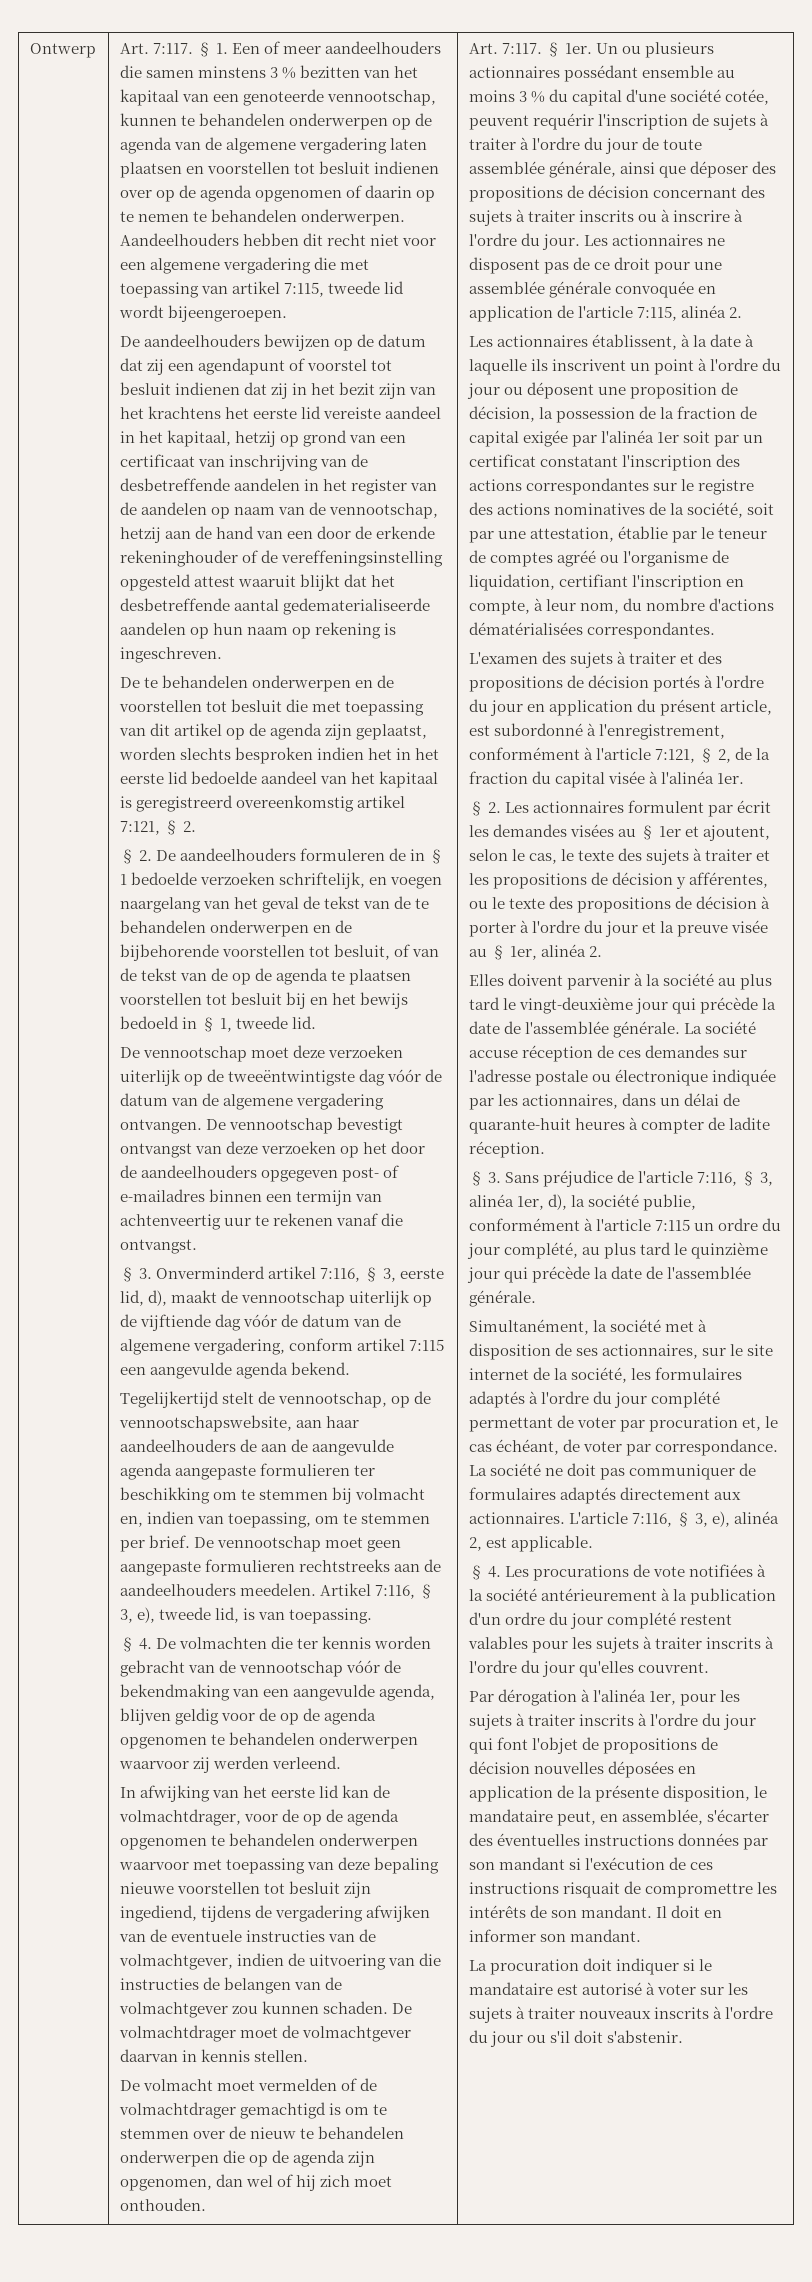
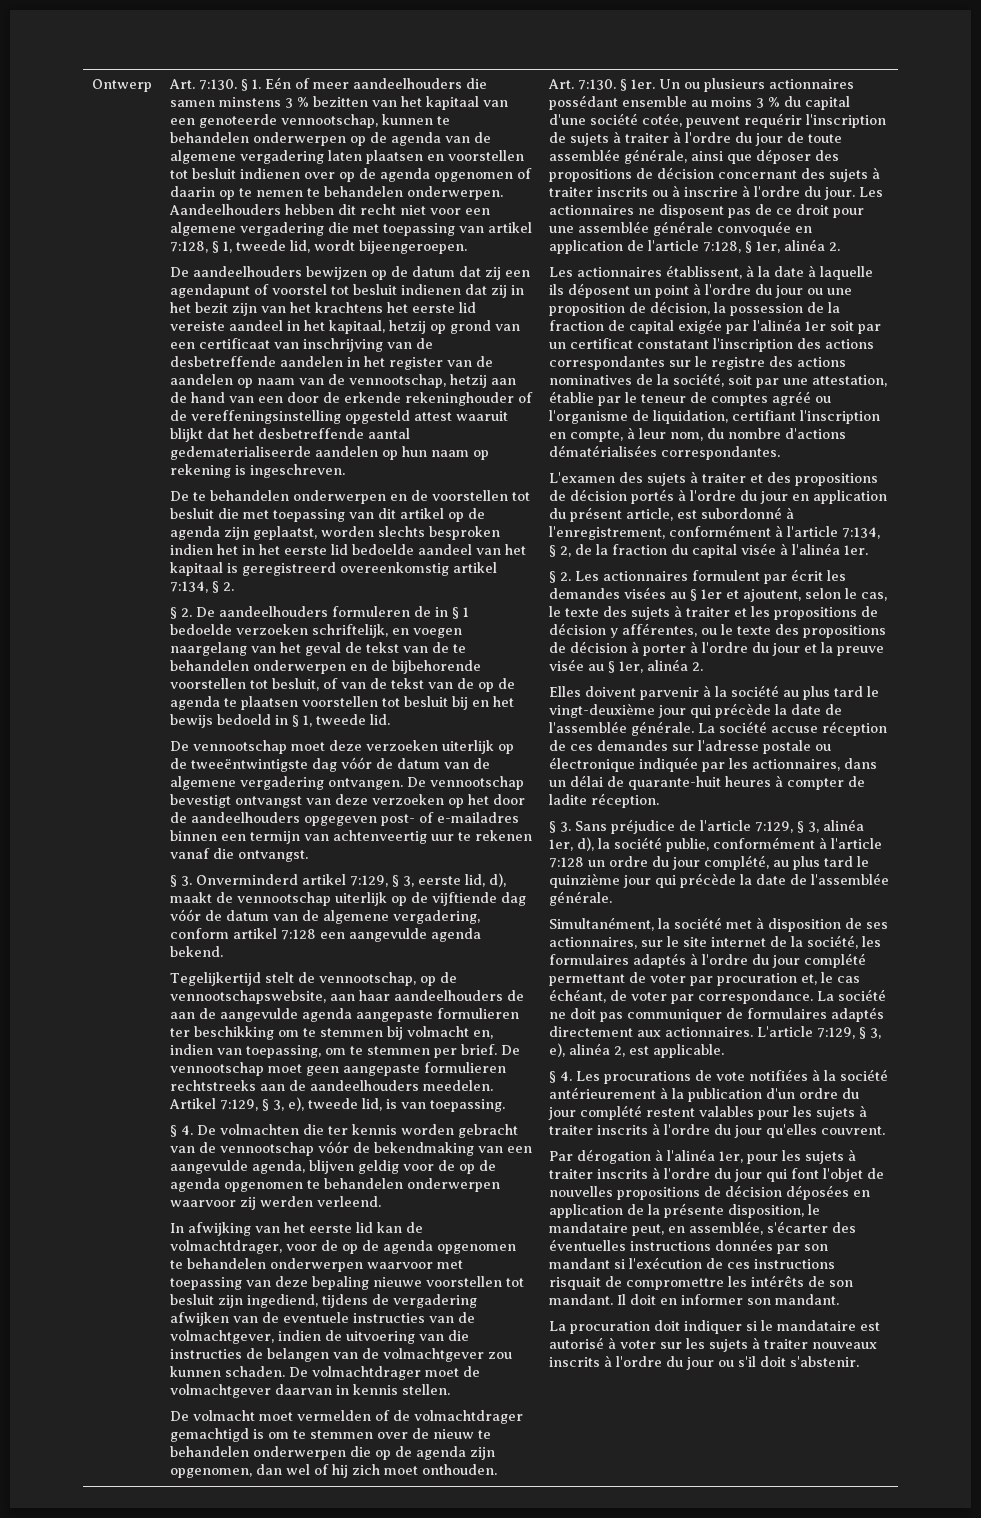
- Ontwerp | Art. 7:117.
+ Ontwerp | Art. 7:130.
- § 1. Een of meer aandeelhouders die samen minstens 3 % bezitten van het kapitaal van een genoteerde vennootschap, kunnen te behandelen onderwerpen op de agenda van de algemene vergadering laten plaatsen en voorstellen tot besluit indienen over op de agenda opgenomen of daarin op te nemen te behandelen onderwerpen.
+ § 1. Eén of meer aandeelhouders die samen minstens 3 % bezitten van het kapitaal van een genoteerde vennootschap, kunnen te behandelen onderwerpen op de agenda van de algemene vergadering laten plaatsen en voorstellen tot besluit indienen over op de agenda opgenomen of daarin op te nemen te behandelen onderwerpen.
- Aandeelhouders hebben dit recht niet voor een algemene vergadering die met toepassing van artikel 7:115, tweede lid wordt bijeengeroepen.
+ Aandeelhouders hebben dit recht niet voor een algemene vergadering die met toepassing van artikel 7:128, § 1, tweede lid, wordt bijeengeroepen.
- De te behandelen onderwerpen en de voorstellen tot besluit die met toepassing van dit artikel op de agenda zijn geplaatst, worden slechts besproken indien het in het eerste lid bedoelde aandeel van het kapitaal is geregistreerd overeenkomstig artikel 7:121, § 2.
+ De te behandelen onderwerpen en de voorstellen tot besluit die met toepassing van dit artikel op de agenda zijn geplaatst, worden slechts besproken indien het in het eerste lid bedoelde aandeel van het kapitaal is geregistreerd overeenkomstig artikel 7:134, § 2.
- § 3. Onverminderd artikel 7:116, § 3, eerste lid, d), maakt de vennootschap uiterlijk op de vijftiende dag vóór de datum van de algemene vergadering, conform artikel 7:115 een aangevulde agenda bekend.
+ § 3. Onverminderd artikel 7:129, § 3, eerste lid, d), maakt de vennootschap uiterlijk op de vijftiende dag vóór de datum van de algemene vergadering, conform artikel 7:128 een aangevulde agenda bekend.
- Artikel 7:116, § 3, e), tweede lid, is van toepassing.
+ Artikel 7:129, § 3, e), tweede lid, is van toepassing.
- De volmacht moet vermelden of de volmachtdrager gemachtigd is om te stemmen over de nieuw te behandelen onderwerpen die op de agenda zijn opgenomen, dan wel of hij zich moet onthouden. | Art. 7:117.
+ De volmacht moet vermelden of de volmachtdrager gemachtigd is om te stemmen over de nieuw te behandelen onderwerpen die op de agenda zijn opgenomen, dan wel of hij zich moet onthouden. | Art. 7:130.
- Les actionnaires ne disposent pas de ce droit pour une assemblée générale convoquée en application de l'article 7:115, alinéa 2.
+ Les actionnaires ne disposent pas de ce droit pour une assemblée générale convoquée en application de l'article 7:128, § 1er, alinéa 2.
- Les actionnaires établissent, à la date à laquelle ils inscrivent un point à l'ordre du jour ou déposent une proposition de décision, la possession de la fraction de capital exigée par l'alinéa 1er soit par un certificat constatant l'inscription des actions correspondantes sur le registre des actions nominatives de la société, soit par une attestation, établie par le teneur de comptes agréé ou l'organisme de liquidation, certifiant l'inscription en compte, à leur nom, du nombre d'actions dématérialisées correspondantes.
+ Les actionnaires établissent, à la date à laquelle ils déposent un point à l'ordre du jour ou une proposition de décision, la possession de la fraction de capital exigée par l'alinéa 1er soit par un certificat constatant l'inscription des actions correspondantes sur le registre des actions nominatives de la société, soit par une attestation, établie par le teneur de comptes agréé ou l'organisme de liquidation, certifiant l'inscription en compte, à leur nom, du nombre d'actions dématérialisées correspondantes.
- L'examen des sujets à traiter et des propositions de décision portés à l'ordre du jour en application du présent article, est subordonné à l'enregistrement, conformément à l'article 7:121, § 2, de la fraction du capital visée à l'alinéa 1er.
+ L'examen des sujets à traiter et des propositions de décision portés à l'ordre du jour en application du présent article, est subordonné à l'enregistrement, conformément à l'article 7:134, § 2, de la fraction du capital visée à l'alinéa 1er.
- § 3. Sans préjudice de l'article 7:116, § 3, alinéa 1er, d), la société publie, conformément à l'article 7:115 un ordre du jour complété, au plus tard le quinzième jour qui précède la date de l'assemblée générale.
+ § 3. Sans préjudice de l'article 7:129, § 3, alinéa 1er, d), la société publie, conformément à l'article 7:128 un ordre du jour complété, au plus tard le quinzième jour qui précède la date de l'assemblée générale.
- L'article 7:116, § 3, e), alinéa 2, est applicable.
+ L'article 7:129, § 3, e), alinéa 2, est applicable.
- Par dérogation à l'alinéa 1er, pour les sujets à traiter inscrits à l'ordre du jour qui font l'objet de propositions de décision nouvelles déposées en application de la présente disposition, le mandataire peut, en assemblée, s'écarter des éventuelles instructions données par son mandant si l'exécution de ces instructions risquait de compromettre les intérêts de son mandant.
+ Par dérogation à l'alinéa 1er, pour les sujets à traiter inscrits à l'ordre du jour qui font l'objet de nouvelles propositions de décision déposées en application de la présente disposition, le mandataire peut, en assemblée, s'écarter des éventuelles instructions données par son mandant si l'exécution de ces instructions risquait de compromettre les intérêts de son mandant.

